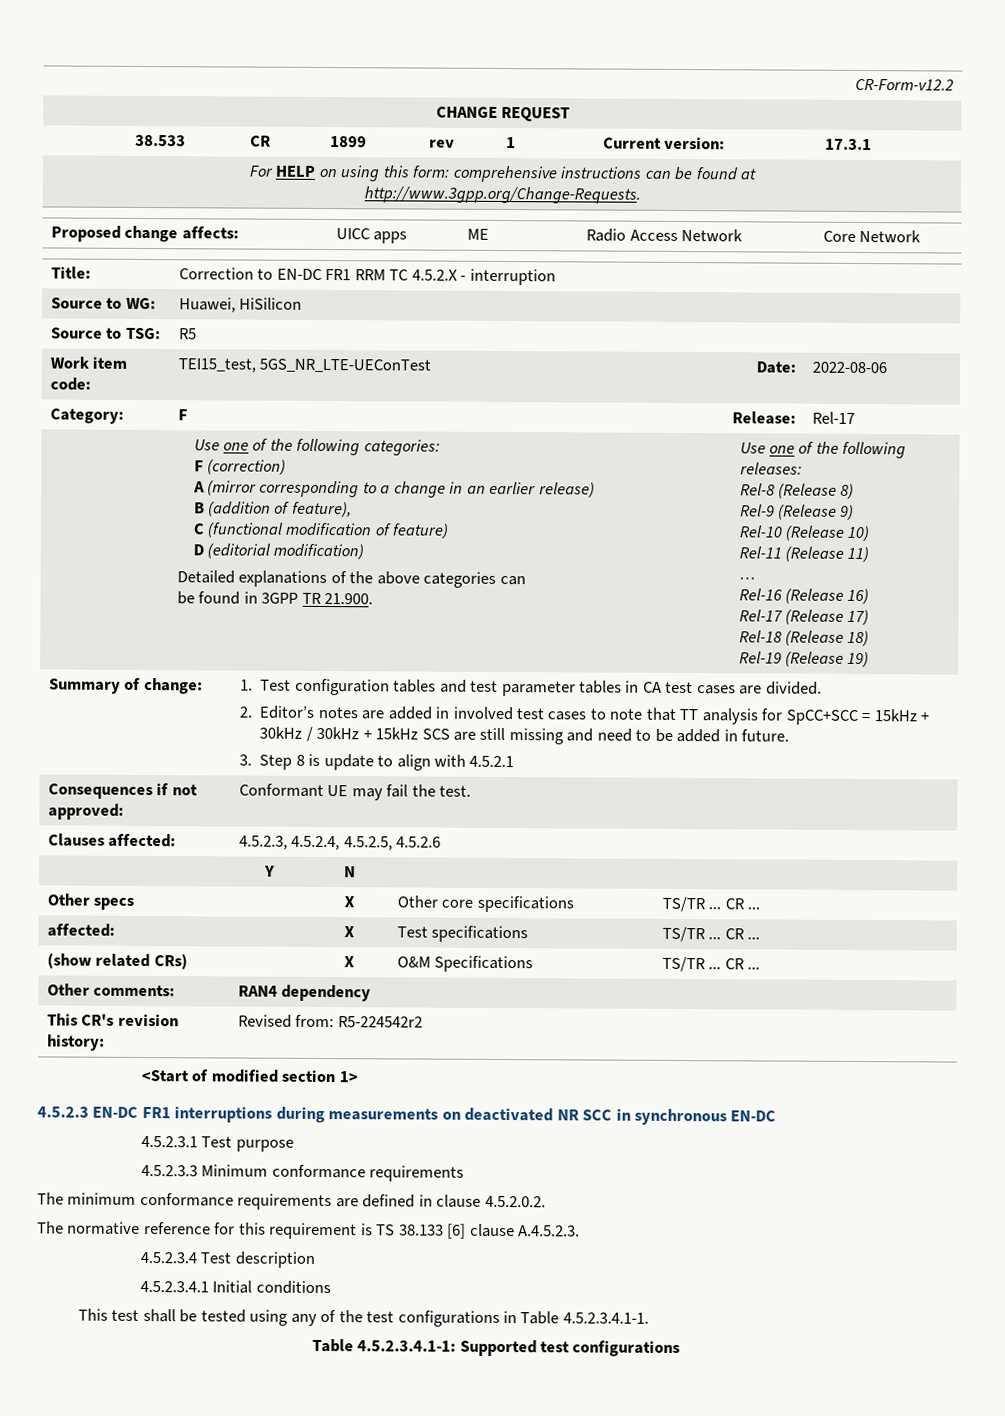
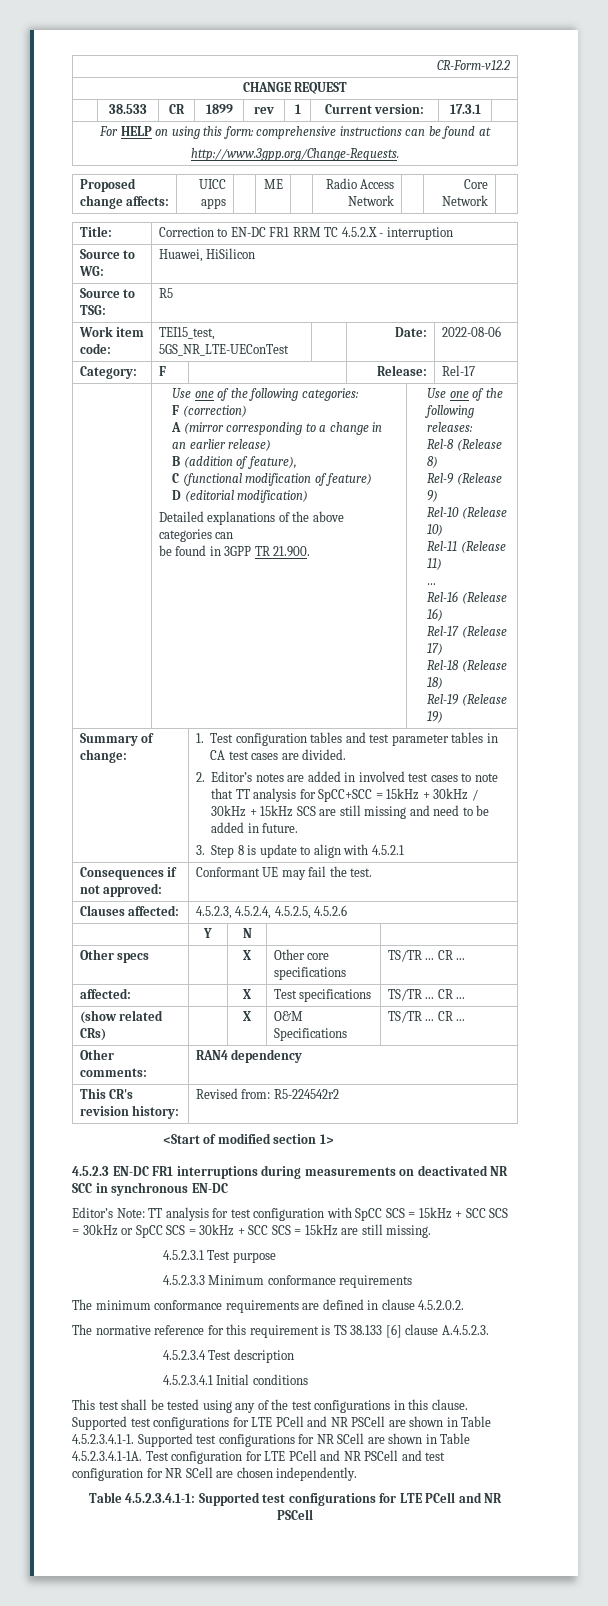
+ Editor’s Note: TT analysis for test configuration with SpCC SCS = 15kHz + SCC SCS = 30kHz or SpCC SCS = 30kHz + SCC SCS = 15kHz are still missing.
- This test shall be tested using any of the test configurations in Table 4.5.2.3.4.1-1.
+ This test shall be tested using any of the test configurations in this clause. Supported test configurations for LTE PCell and NR PSCell are shown in Table 4.5.2.3.4.1-1. Supported test configurations for NR SCell are shown in Table 4.5.2.3.4.1-1A. Test configuration for LTE PCell and NR PSCell and test configuration for NR SCell are chosen independently.
- Table 4.5.2.3.4.1-1: Supported test configurations
+ Table 4.5.2.3.4.1-1: Supported test configurations for LTE PCell and NR PSCell

